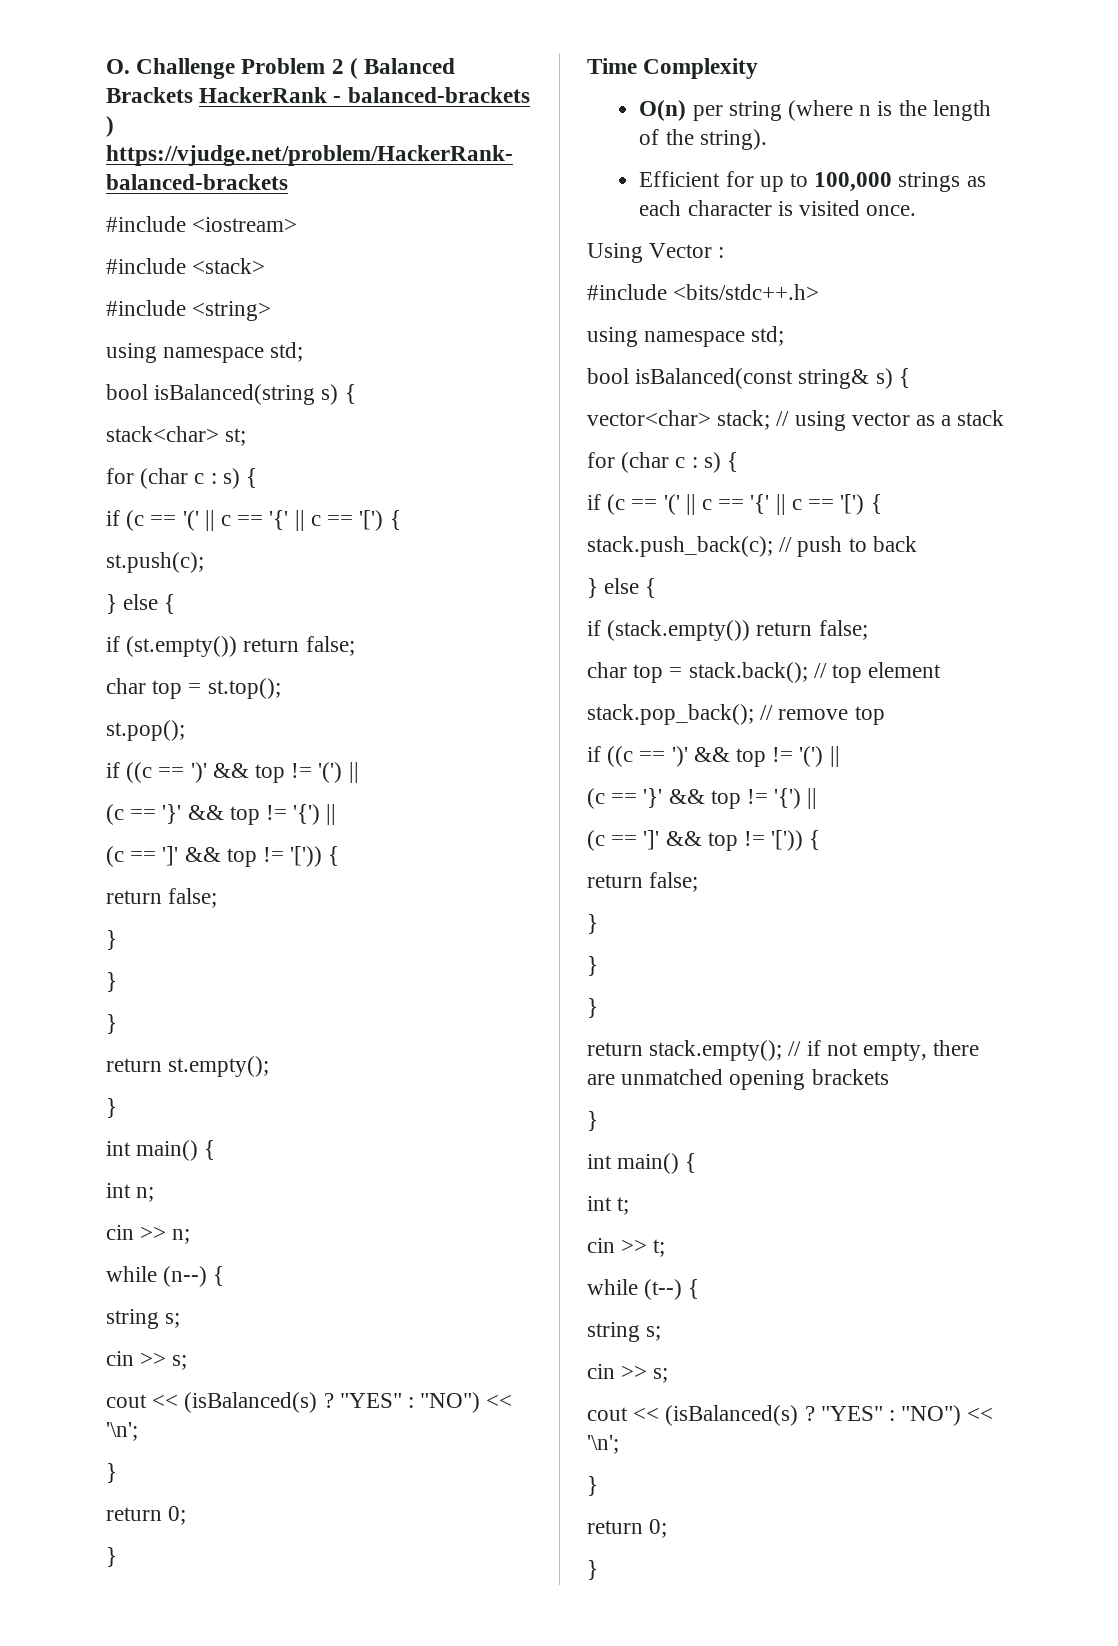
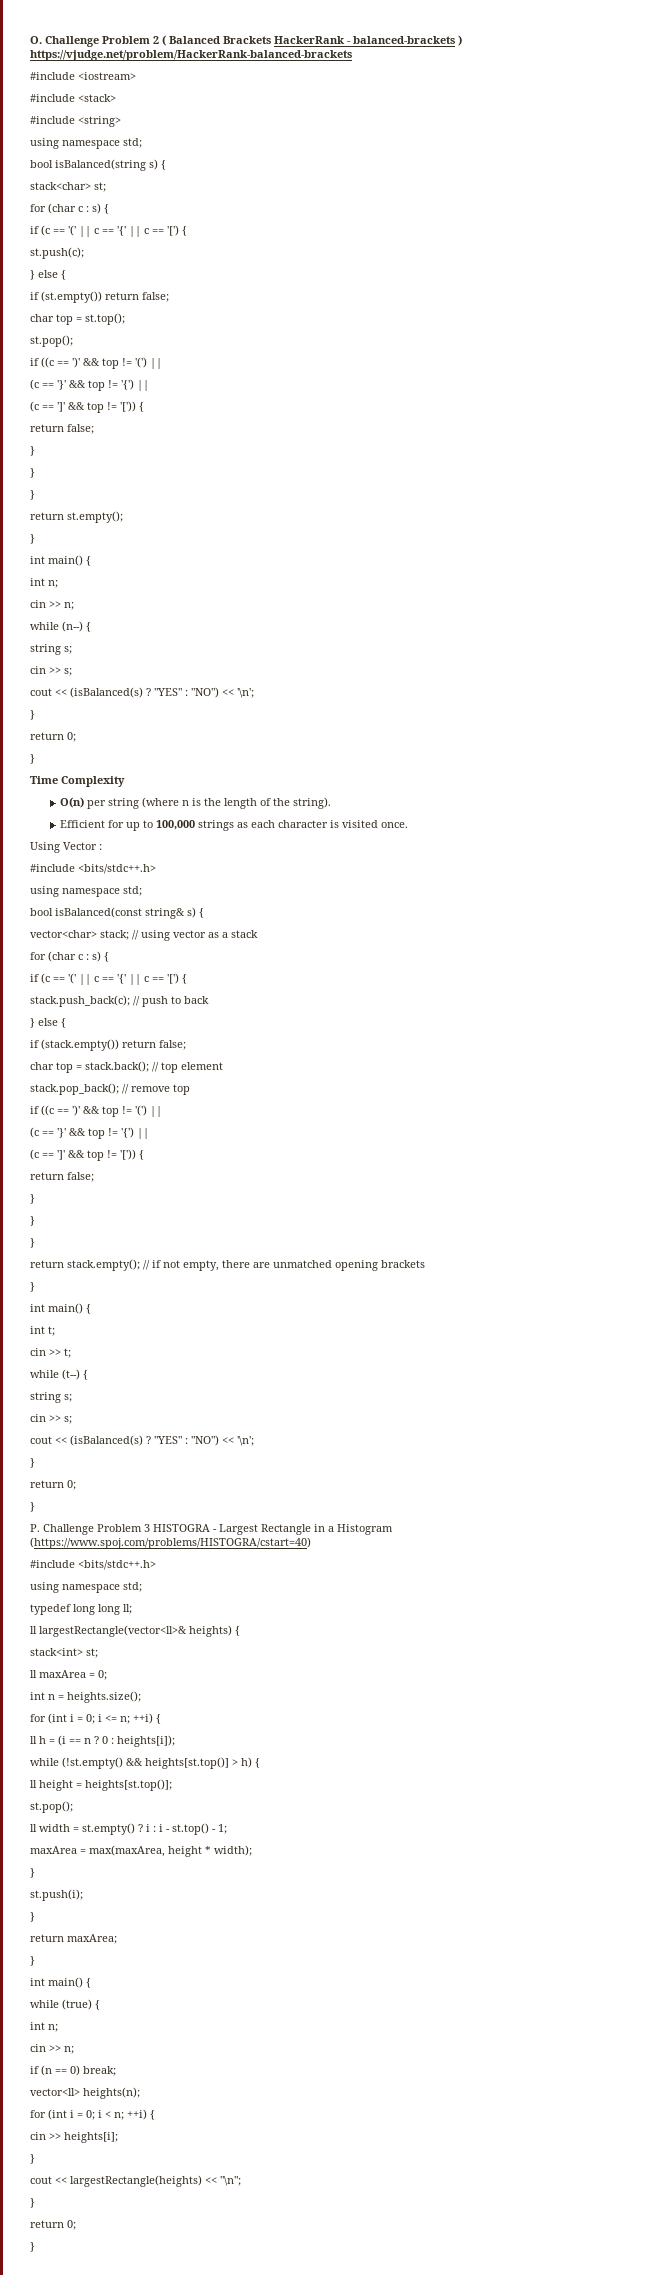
+ P. Challenge Problem 3 HISTOGRA - Largest Rectangle in a Histogram (https://www.spoj.com/problems/HISTOGRA/cstart=40)
+ #include <bits/stdc++.h>
+ using namespace std;
+ typedef long long ll;
+ ll largestRectangle(vector<ll>& heights) {
+ stack<int> st;
+ ll maxArea = 0;
+ int n = heights.size();
+ for (int i = 0; i <= n; ++i) {
+ ll h = (i == n ? 0 : heights[i]);
+ while (!st.empty() && heights[st.top()] > h) {
+ ll height = heights[st.top()];
+ st.pop();
+ ll width = st.empty() ? i : i - st.top() - 1;
+ maxArea = max(maxArea, height * width);
+ }
+ st.push(i);
+ }
+ return maxArea;
+ }
+ int main() {
+ while (true) {
+ int n;
+ cin >> n;
+ if (n == 0) break;
+ vector<ll> heights(n);
+ for (int i = 0; i < n; ++i) {
+ cin >> heights[i];
+ }
+ cout << largestRectangle(heights) << "\n";
+ }
+ return 0;
+ }

